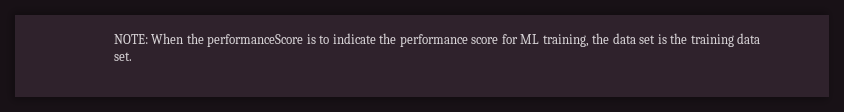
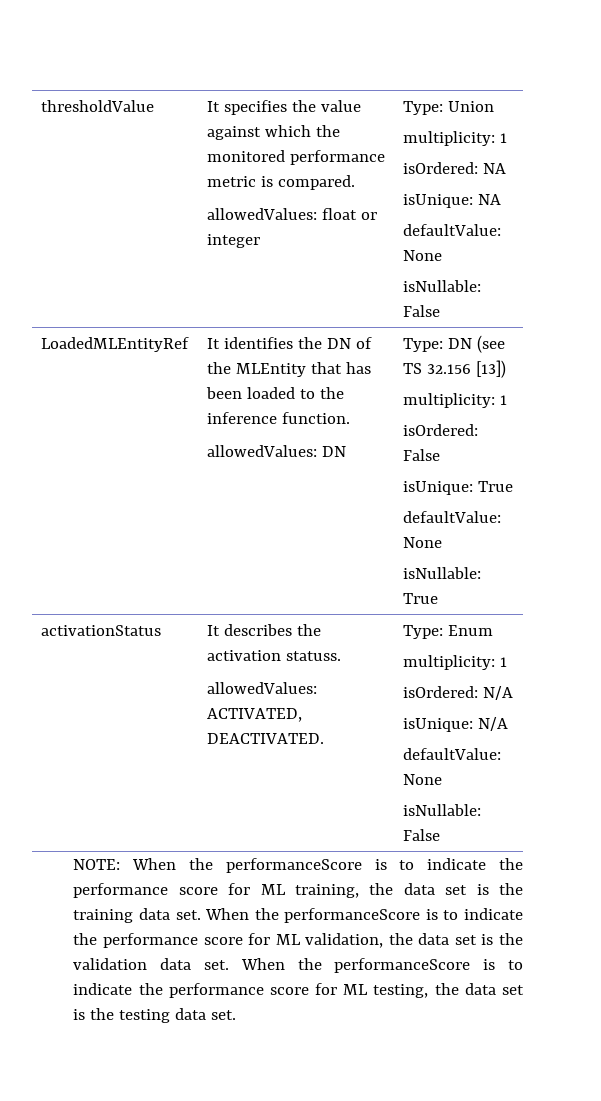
+ thresholdValue | It specifies the value against which the monitored performance metric is compared.
+ allowedValues: float or integer | Type: Union
+ multiplicity: 1
+ isOrdered: NA
+ isUnique: NA
+ defaultValue: None
+ isNullable: False
+ LoadedMLEntityRef | It identifies the DN of the MLEntity that has been loaded to the inference function.
+ allowedValues: DN | Type: DN (see TS 32.156 [13])
+ multiplicity: 1
+ isOrdered: False
+ isUnique: True
+ defaultValue: None
+ isNullable: True
+ activationStatus | It describes the activation statuss.
+ allowedValues: ACTIVATED, DEACTIVATED. | Type: Enum
+ multiplicity: 1
+ isOrdered: N/A
+ isUnique: N/A
+ defaultValue: None
+ isNullable: False
+ When the performanceScore is to indicate the performance score for ML validation, the data set is the validation data set. When the performanceScore is to indicate the performance score for ML testing, the data set is the testing data set.

